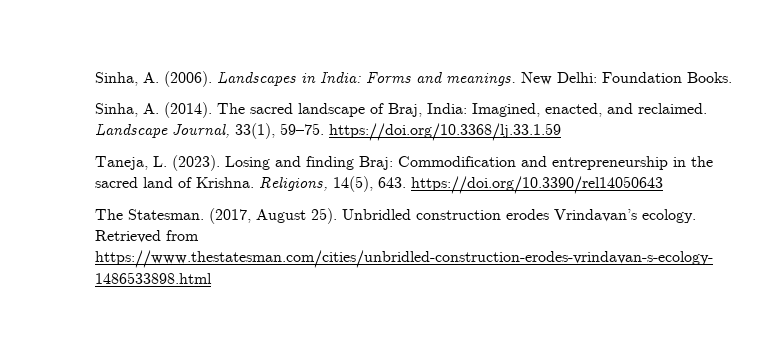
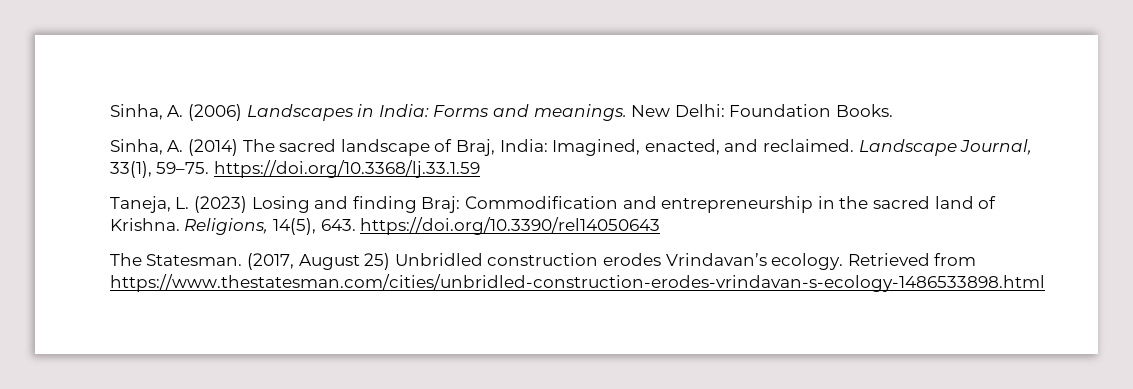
- Sinha, A. (2006). Landscapes in India: Forms and meanings.
+ Sinha, A. (2006) Landscapes in India: Forms and meanings.
- Sinha, A. (2014). The sacred landscape of Braj, India: Imagined, enacted, and reclaimed.
+ Sinha, A. (2014) The sacred landscape of Braj, India: Imagined, enacted, and reclaimed.
- Taneja, L. (2023). Losing and finding Braj: Commodification and entrepreneurship in the sacred land of Krishna.
+ Taneja, L. (2023) Losing and finding Braj: Commodification and entrepreneurship in the sacred land of Krishna.
- (2017, August 25). Unbridled construction erodes Vrindavan’s ecology.
+ (2017, August 25) Unbridled construction erodes Vrindavan’s ecology.

